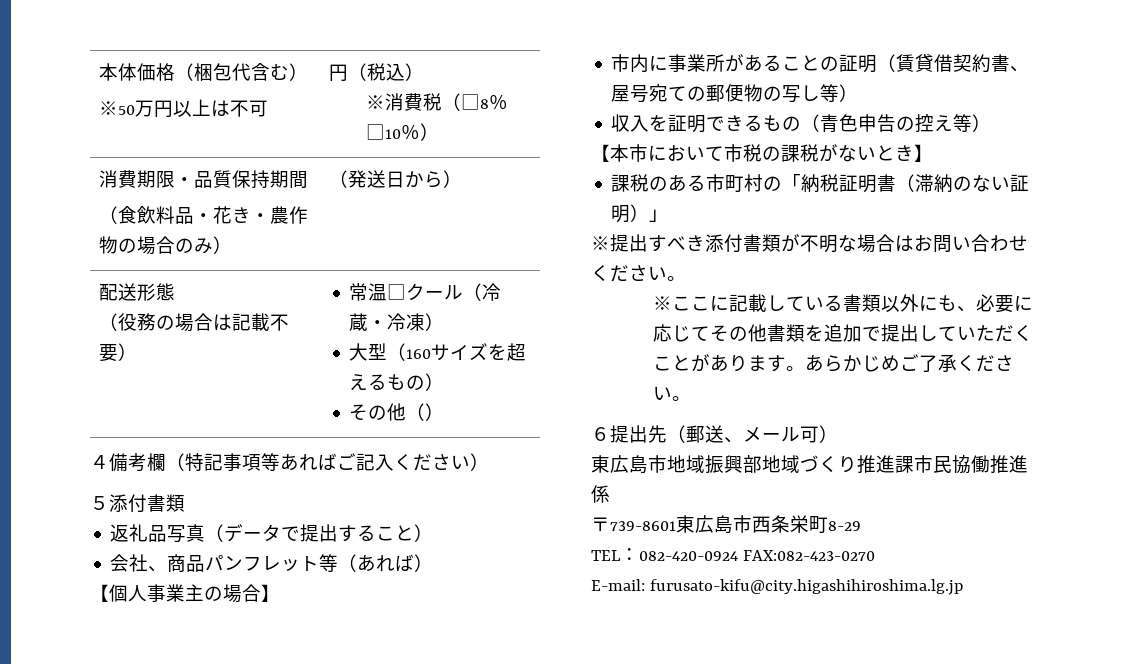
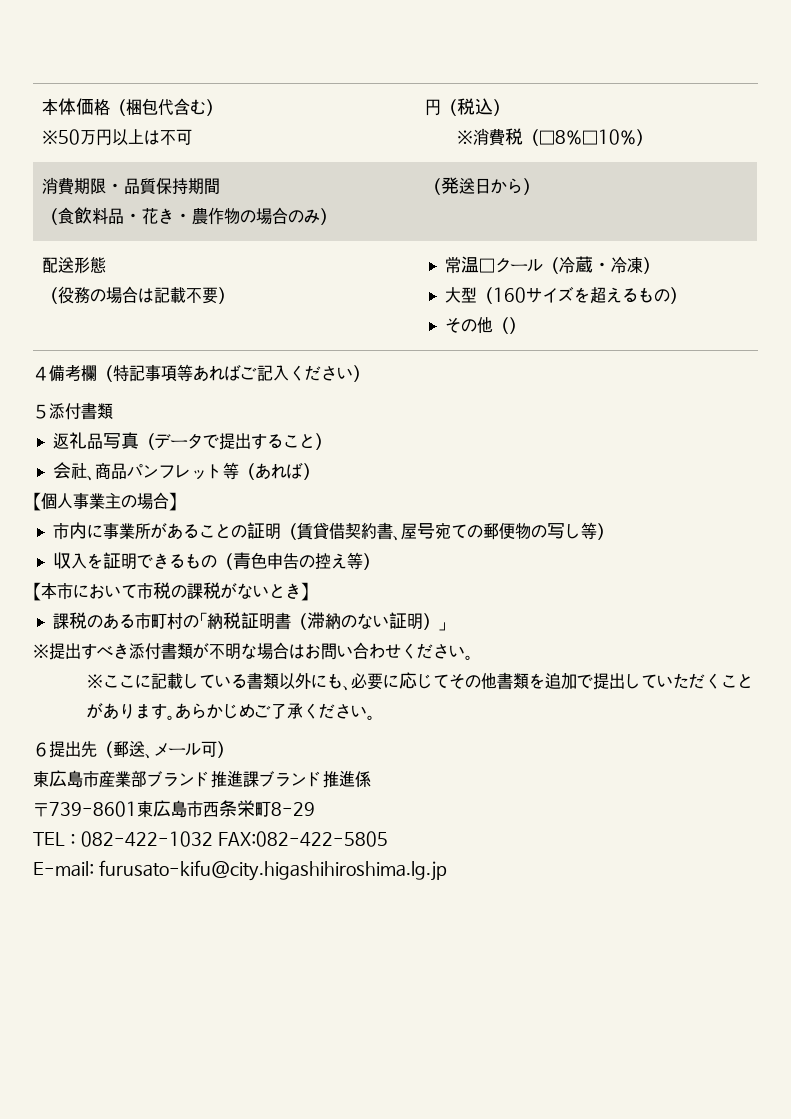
- 東広島市地域振興部地域づくり推進課市民協働推進係
+ 東広島市産業部ブランド推進課ブランド推進係
- TEL：082-420-0924 FAX:082-423-0270
+ TEL：082-422-1032 FAX:082-422-5805

